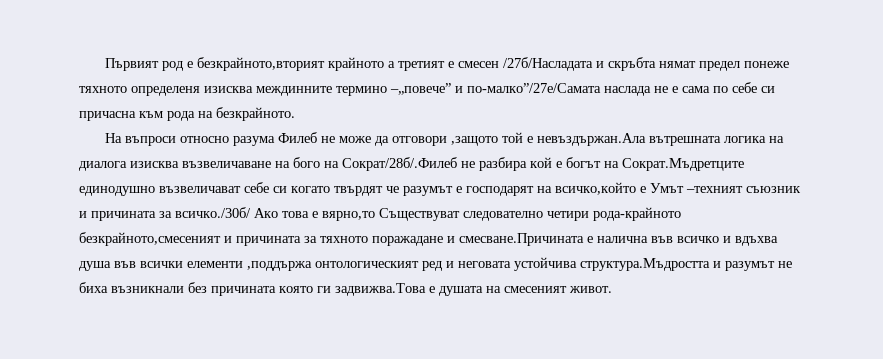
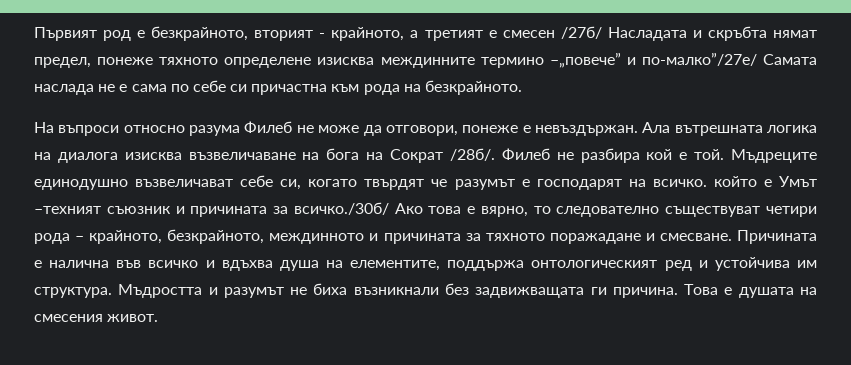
- Първият род е безкрайното,вторият крайното а третият е смесен /27б/Насладата и скръбта нямат предел понеже тяхното определеня изисква междинните термино –„повече” и по-малко”/27е/Самата наслада не е сама по себе си причасна към рода на безкрайното.
+ Първият род е безкрайното, вторият - крайното, а третият е смесен /27б/ Насладата и скръбта нямат предел, понеже тяхното определене изисква междинните термино –„повече” и по-малко”/27е/ Самата наслада не е сама по себе си причастна към рода на безкрайното.
- На въпроси относно разума Филеб не може да отговори ,защото той е невъздържан.Ала вътрешната логика на диалога изисква възвеличаване на бого на Сократ/28б/.Филеб не разбира кой е богът на Сократ.Мъдретците единодушно възвеличават себе си когато твърдят че разумът е господарят на всичко,който е Умът –техният съюзник и причината за всичко./30б/ Ако това е вярно,то Съществуват следователно четири рода-крайното безкрайното,смесеният и причината за тяхното поражадане и смесване.Причината е налична във всичко и вдъхва душа във всички елементи ,поддържа онтологическият ред и неговата устойчива структура.Мъдростта и разумът не биха възникнали без причината която ги задвижва.Това е душата на смесеният живот.
+ На въпроси относно разума Филеб не може да отговори, понеже е невъздържан. Ала вътрешната логика на диалога изисква възвеличаване на бога на Сократ /28б/. Филеб не разбира кой е той. Мъдреците единодушно възвеличават себе си, когато твърдят че разумът е господарят на всичко. който е Умът –техният съюзник и причината за всичко./30б/ Ако това е вярно, то следователно съществуват четири рода – крайното, безкрайното, междинното и причината за тяхното поражадане и смесване. Причината е налична във всичко и вдъхва душа на елементите, поддържа онтологическият ред и устойчива им структура. Мъдростта и разумът не биха възникнали без задвижващата ги причина. Това е душата на смесения живот.

